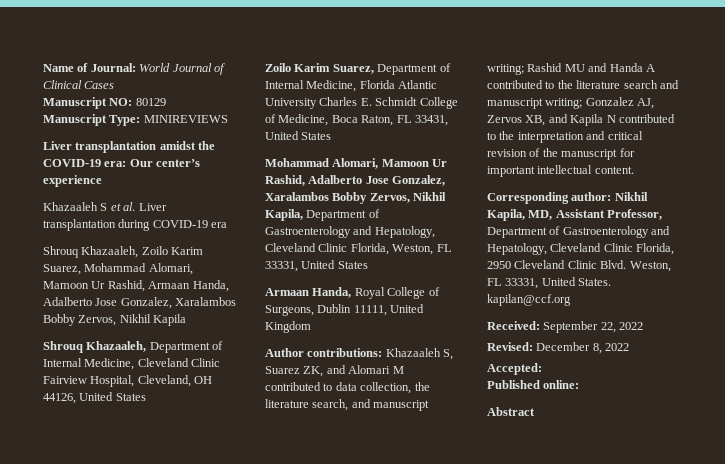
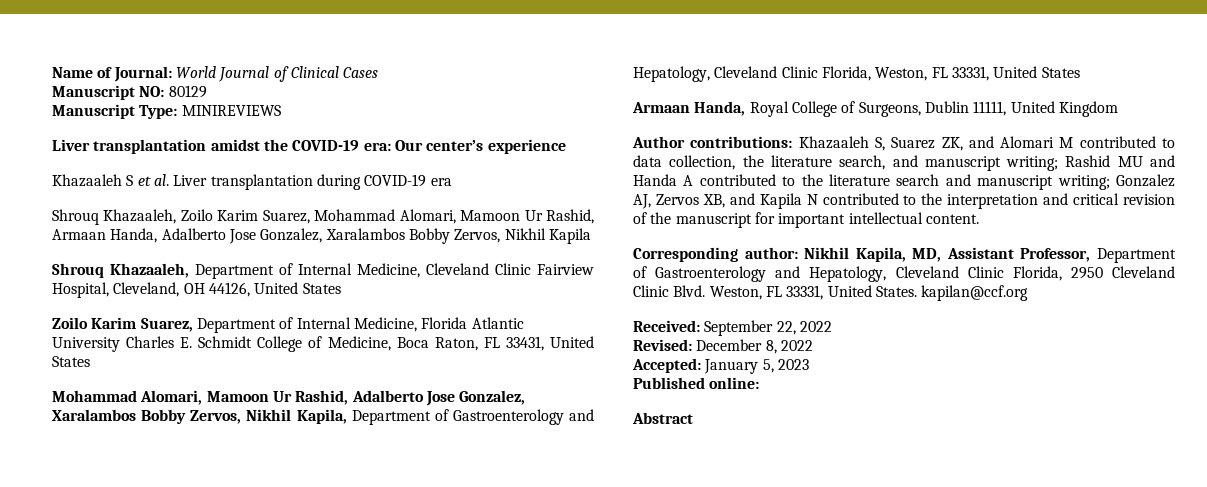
- Accepted:
+ Accepted: January 5, 2023

